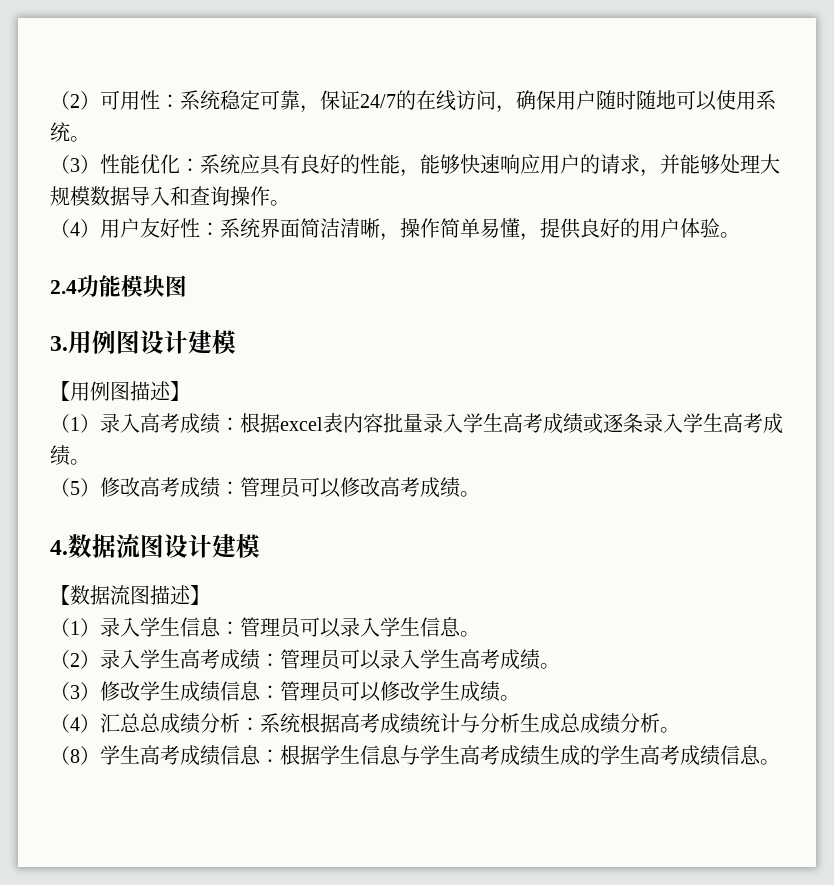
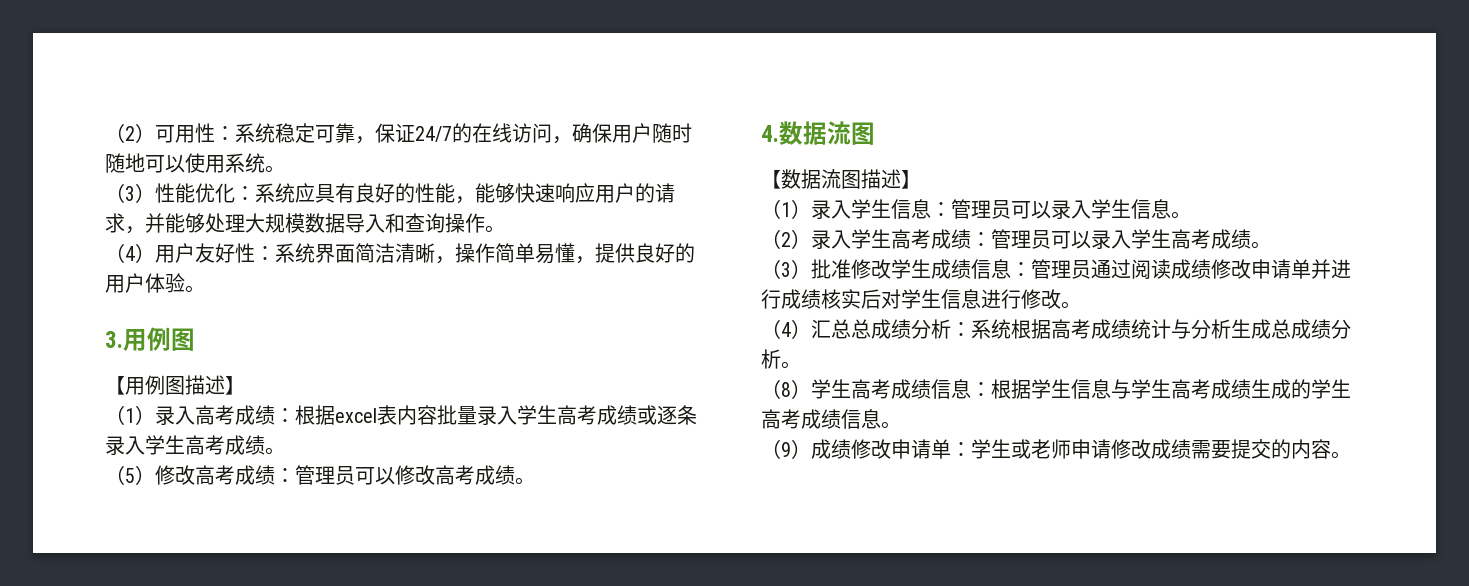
- 2.4功能模块图
- 3.用例图设计建模
+ 3.用例图
- 4.数据流图设计建模
+ 4.数据流图
- （3）修改学生成绩信息：管理员可以修改学生成绩。
+ （3）批准修改学生成绩信息：管理员通过阅读成绩修改申请单并进行成绩核实后对学生信息进行修改。
+ （9）成绩修改申请单：学生或老师申请修改成绩需要提交的内容。

